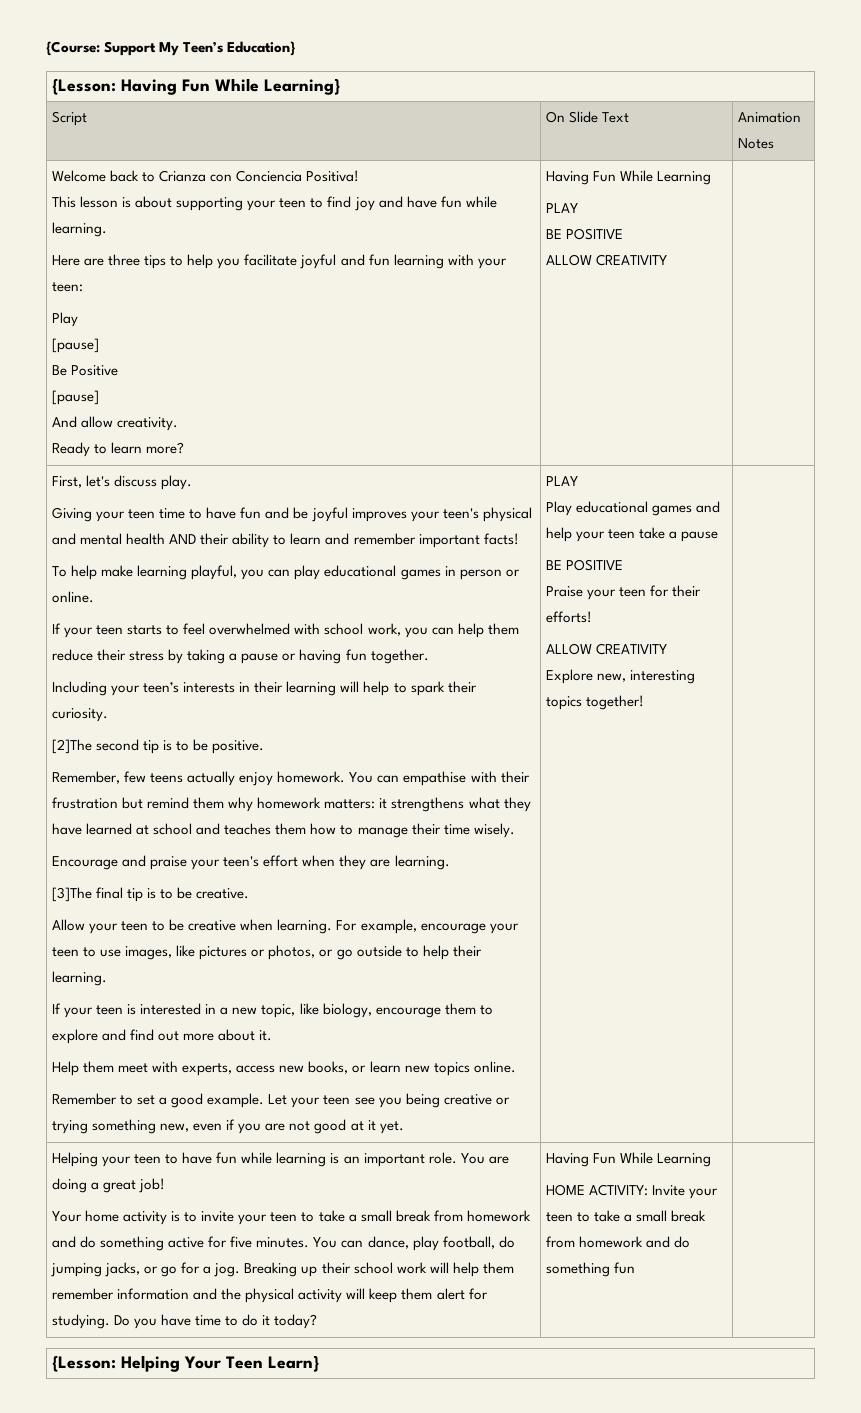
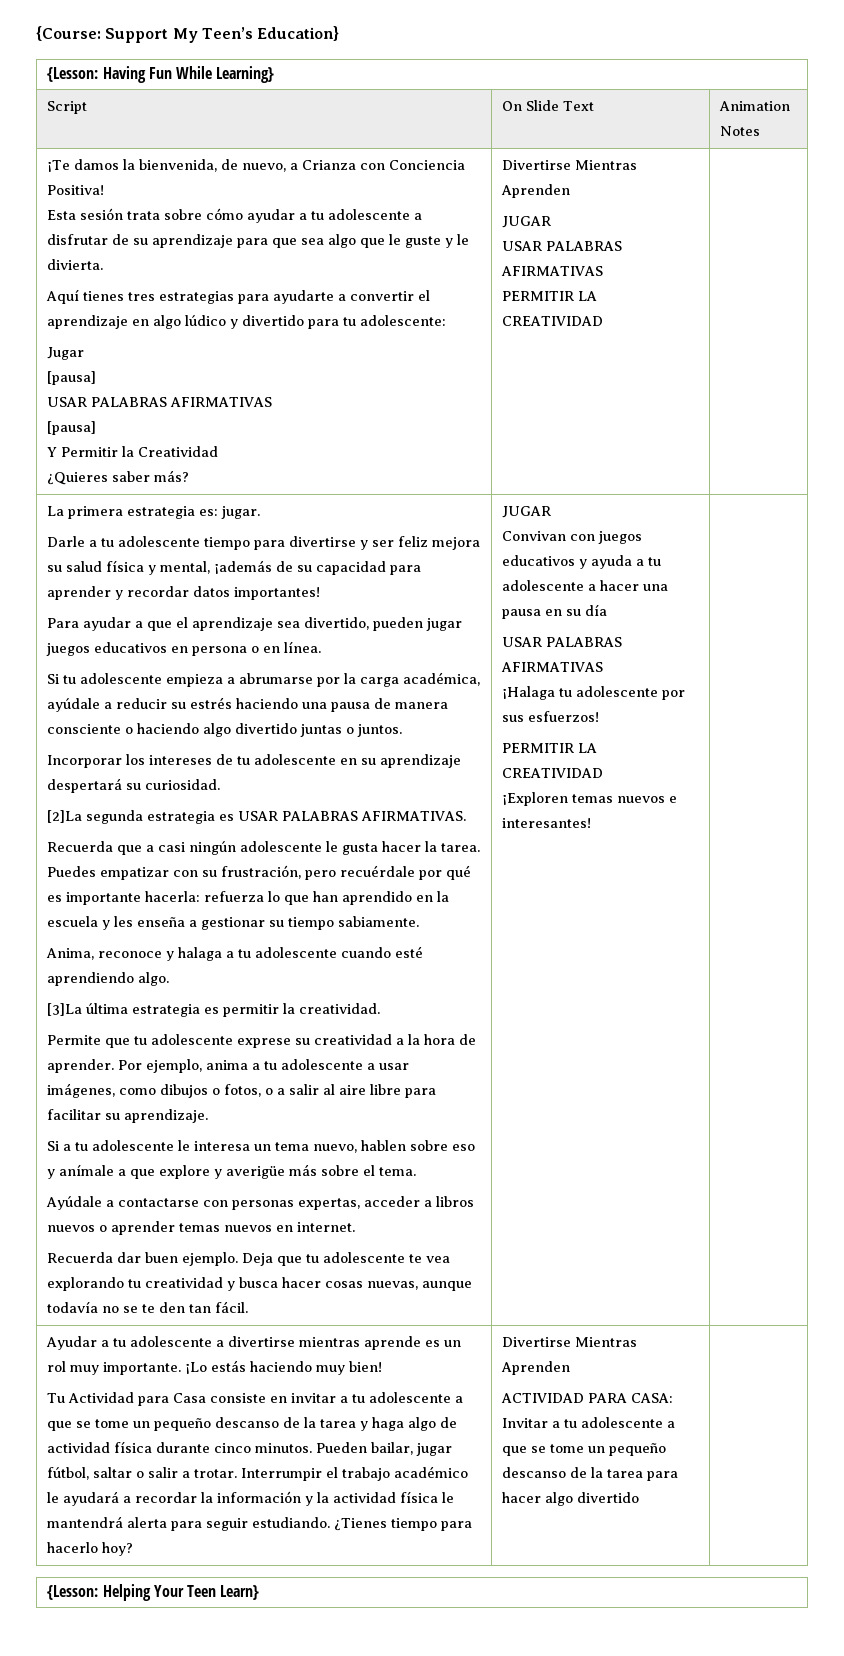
- Welcome back to Crianza con Conciencia Positiva!
- This lesson is about supporting your teen to find joy and have fun while learning.
- Here are three tips to help you facilitate joyful and fun learning with your teen:
- Play
- [pause]
- Be Positive
- [pause]
- And allow creativity.
- Ready to learn more? | Having Fun While Learning
- PLAY
- BE POSITIVE
- ALLOW CREATIVITY |
- First, let's discuss play.
- Giving your teen time to have fun and be joyful improves your teen's physical and mental health AND their ability to learn and remember important facts!
- To help make learning playful, you can play educational games in person or online.
- If your teen starts to feel overwhelmed with school work, you can help them reduce their stress by taking a pause or having fun together.
- Including your teen’s interests in their learning will help to spark their curiosity.
- [2]The second tip is to be positive.
- Remember, few teens actually enjoy homework. You can empathise with their frustration but remind them why homework matters: it strengthens what they have learned at school and teaches them how to manage their time wisely.
- Encourage and praise your teen's effort when they are learning.
- [3]The final tip is to be creative.
- Allow your teen to be creative when learning. For example, encourage your teen to use images, like pictures or photos, or go outside to help their learning.
- If your teen is interested in a new topic, like biology, encourage them to explore and find out more about it.
- Help them meet with experts, access new books, or learn new topics online.
- Remember to set a good example. Let your teen see you being creative or trying something new, even if you are not good at it yet. | PLAY
- Play educational games and help your teen take a pause
- BE POSITIVE
- Praise your teen for their efforts!
- ALLOW CREATIVITY
- Explore new, interesting topics together! |
- Helping your teen to have fun while learning is an important role. You are doing a great job!
- Your home activity is to invite your teen to take a small break from homework and do something active for five minutes. You can dance, play football, do jumping jacks, or go for a jog. Breaking up their school work will help them remember information and the physical activity will keep them alert for studying. Do you have time to do it today? | Having Fun While Learning
- HOME ACTIVITY: Invite your teen to take a small break from homework and do something fun
+ ¡Te damos la bienvenida, de nuevo, a Crianza con Conciencia Positiva!
+ Esta sesión trata sobre cómo ayudar a tu adolescente a disfrutar de su aprendizaje para que sea algo que le guste y le divierta.
+ Aquí tienes tres estrategias para ayudarte a convertir el aprendizaje en algo lúdico y divertido para tu adolescente:
+ Jugar
+ [pausa]
+ USAR PALABRAS AFIRMATIVAS
+ [pausa]
+ Y Permitir la Creatividad
+ ¿Quieres saber más? | Divertirse Mientras Aprenden
+ JUGAR
+ USAR PALABRAS AFIRMATIVAS
+ PERMITIR LA CREATIVIDAD |
+ La primera estrategia es: jugar.
+ Darle a tu adolescente tiempo para divertirse y ser feliz mejora su salud física y mental, ¡además de su capacidad para aprender y recordar datos importantes!
+ Para ayudar a que el aprendizaje sea divertido, pueden jugar juegos educativos en persona o en línea.
+ Si tu adolescente empieza a abrumarse por la carga académica, ayúdale a reducir su estrés haciendo una pausa de manera consciente o haciendo algo divertido juntas o juntos.
+ Incorporar los intereses de tu adolescente en su aprendizaje despertará su curiosidad.
+ [2]La segunda estrategia es USAR PALABRAS AFIRMATIVAS.
+ Recuerda que a casi ningún adolescente le gusta hacer la tarea. Puedes empatizar con su frustración, pero recuérdale por qué es importante hacerla: refuerza lo que han aprendido en la escuela y les enseña a gestionar su tiempo sabiamente.
+ Anima, reconoce y halaga a tu adolescente cuando esté aprendiendo algo.
+ [3]La última estrategia es permitir la creatividad.
+ Permite que tu adolescente exprese su creatividad a la hora de aprender. Por ejemplo, anima a tu adolescente a usar imágenes, como dibujos o fotos, o a salir al aire libre para facilitar su aprendizaje.
+ Si a tu adolescente le interesa un tema nuevo, hablen sobre eso y anímale a que explore y averigüe más sobre el tema.
+ Ayúdale a contactarse con personas expertas, acceder a libros nuevos o aprender temas nuevos en internet.
+ Recuerda dar buen ejemplo. Deja que tu adolescente te vea explorando tu creatividad y busca hacer cosas nuevas, aunque todavía no se te den tan fácil. | JUGAR
+ Convivan con juegos educativos y ayuda a tu adolescente a hacer una pausa en su día
+ USAR PALABRAS AFIRMATIVAS
+ ¡Halaga tu adolescente por sus esfuerzos!
+ PERMITIR LA CREATIVIDAD
+ ¡Exploren temas nuevos e interesantes! |
+ Ayudar a tu adolescente a divertirse mientras aprende es un rol muy importante. ¡Lo estás haciendo muy bien!
+ Tu Actividad para Casa consiste en invitar a tu adolescente a que se tome un pequeño descanso de la tarea y haga algo de actividad física durante cinco minutos. Pueden bailar, jugar fútbol, saltar o salir a trotar. Interrumpir el trabajo académico le ayudará a recordar la información y la actividad física le mantendrá alerta para seguir estudiando. ¿Tienes tiempo para hacerlo hoy? | Divertirse Mientras Aprenden
+ ACTIVIDAD PARA CASA: Invitar a tu adolescente a que se tome un pequeño descanso de la tarea para hacer algo divertido

